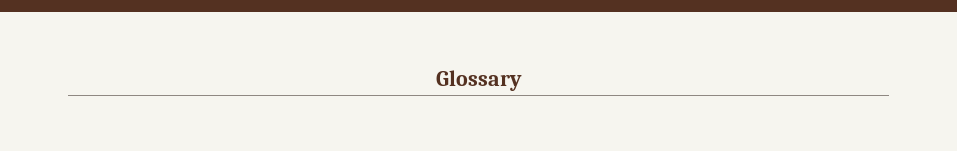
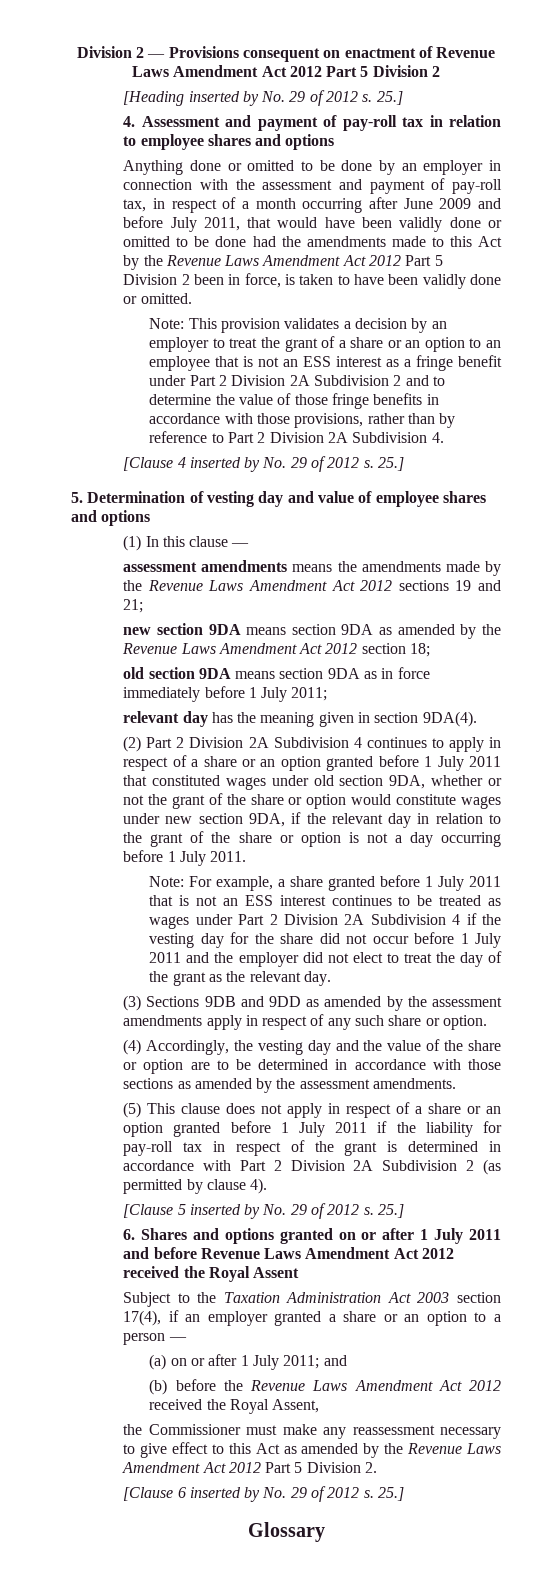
+ Division 2 — Provisions consequent on enactment of Revenue Laws Amendment Act 2012 Part 5 Division 2
+ [Heading inserted by No. 29 of 2012 s. 25.]
+ 4. Assessment and payment of pay-roll tax in relation to employee shares and options
+ Anything done or omitted to be done by an employer in connection with the assessment and payment of pay-roll tax, in respect of a month occurring after June 2009 and before July 2011, that would have been validly done or omitted to be done had the amendments made to this Act by the Revenue Laws Amendment Act 2012 Part 5 Division 2 been in force, is taken to have been validly done or omitted.
+ Note: This provision validates a decision by an employer to treat the grant of a share or an option to an employee that is not an ESS interest as a fringe benefit under Part 2 Division 2A Subdivision 2 and to determine the value of those fringe benefits in accordance with those provisions, rather than by reference to Part 2 Division 2A Subdivision 4.
+ [Clause 4 inserted by No. 29 of 2012 s. 25.]
+ 5. Determination of vesting day and value of employee shares and options
+ (1) In this clause —
+ assessment amendments means the amendments made by the Revenue Laws Amendment Act 2012 sections 19 and 21;
+ new section 9DA means section 9DA as amended by the Revenue Laws Amendment Act 2012 section 18;
+ old section 9DA means section 9DA as in force immediately before 1 July 2011;
+ relevant day has the meaning given in section 9DA(4).
+ (2) Part 2 Division 2A Subdivision 4 continues to apply in respect of a share or an option granted before 1 July 2011 that constituted wages under old section 9DA, whether or not the grant of the share or option would constitute wages under new section 9DA, if the relevant day in relation to the grant of the share or option is not a day occurring before 1 July 2011.
+ Note: For example, a share granted before 1 July 2011 that is not an ESS interest continues to be treated as wages under Part 2 Division 2A Subdivision 4 if the vesting day for the share did not occur before 1 July 2011 and the employer did not elect to treat the day of the grant as the relevant day.
+ (3) Sections 9DB and 9DD as amended by the assessment amendments apply in respect of any such share or option.
+ (4) Accordingly, the vesting day and the value of the share or option are to be determined in accordance with those sections as amended by the assessment amendments.
+ (5) This clause does not apply in respect of a share or an option granted before 1 July 2011 if the liability for pay-roll tax in respect of the grant is determined in accordance with Part 2 Division 2A Subdivision 2 (as permitted by clause 4).
+ [Clause 5 inserted by No. 29 of 2012 s. 25.]
+ 6. Shares and options granted on or after 1 July 2011 and before Revenue Laws Amendment Act 2012 received the Royal Assent
+ Subject to the Taxation Administration Act 2003 section 17(4), if an employer granted a share or an option to a person —
+ (a) on or after 1 July 2011; and
+ (b) before the Revenue Laws Amendment Act 2012 received the Royal Assent,
+ the Commissioner must make any reassessment necessary to give effect to this Act as amended by the Revenue Laws Amendment Act 2012 Part 5 Division 2.
+ [Clause 6 inserted by No. 29 of 2012 s. 25.]

